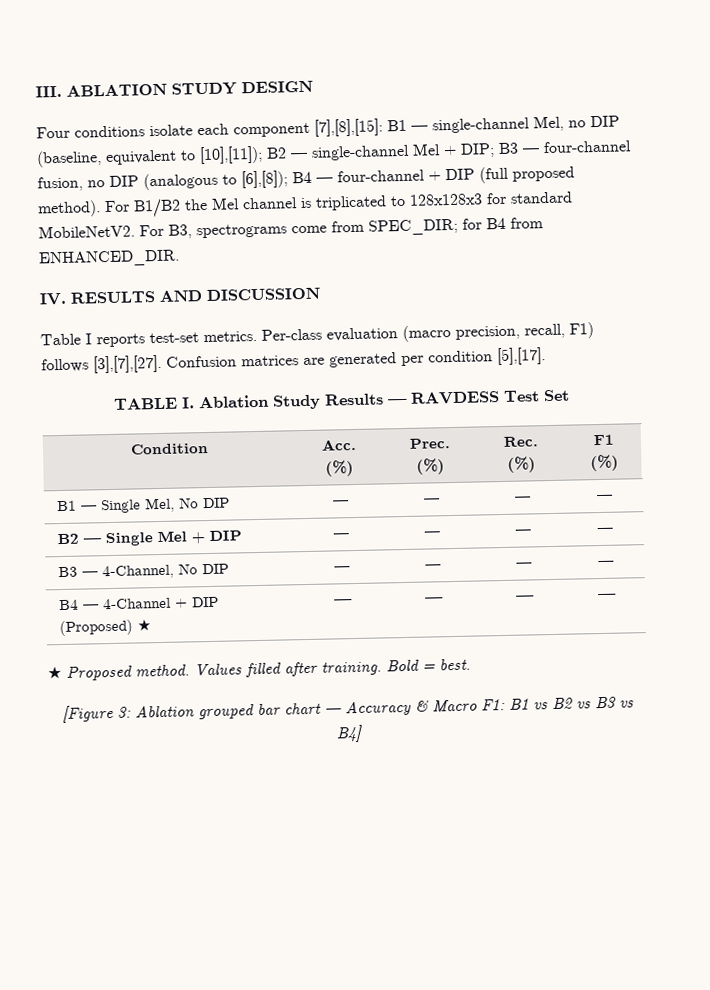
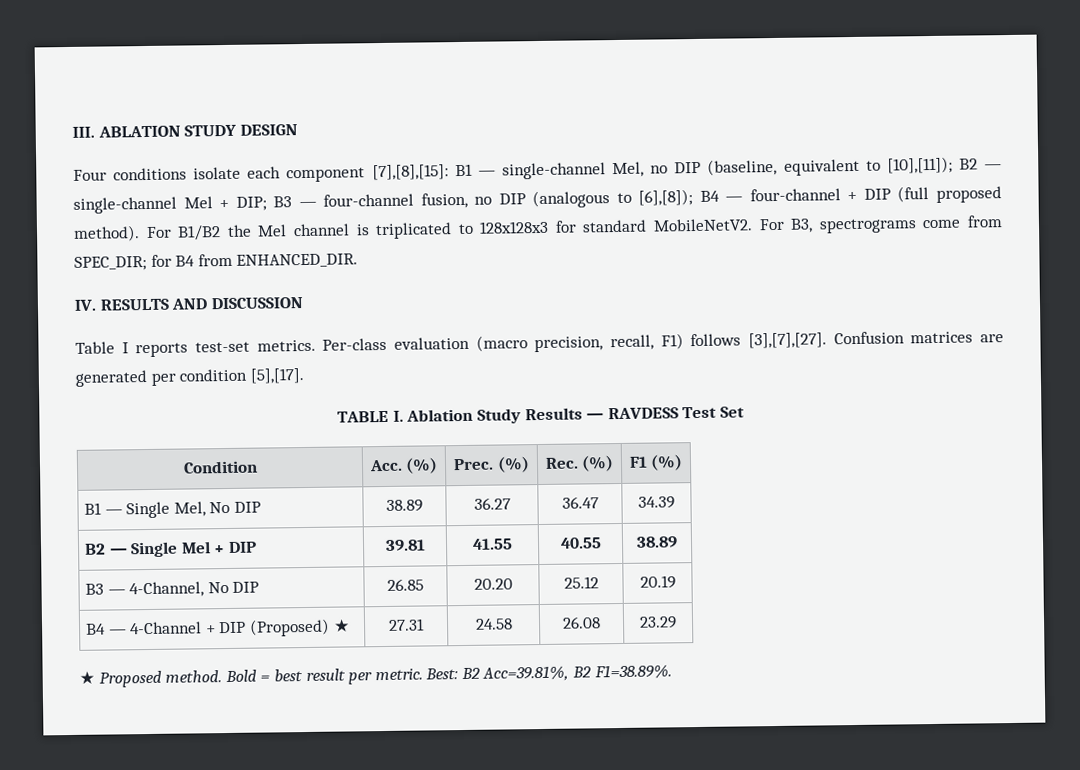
- B1 — Single Mel, No DIP | — | — | — | —
+ B1 — Single Mel, No DIP | 38.89 | 36.27 | 36.47 | 34.39
- B2 — Single Mel + DIP | — | — | — | —
+ B2 — Single Mel + DIP | 39.81 | 41.55 | 40.55 | 38.89
- B3 — 4-Channel, No DIP | — | — | — | —
+ B3 — 4-Channel, No DIP | 26.85 | 20.20 | 25.12 | 20.19
- B4 — 4-Channel + DIP (Proposed) ★ | — | — | — | —
+ B4 — 4-Channel + DIP (Proposed) ★ | 27.31 | 24.58 | 26.08 | 23.29
- Values filled after training. Bold = best.
- [Figure 3: Ablation grouped bar chart — Accuracy & Macro F1: B1 vs B2 vs B3 vs B4]
+ Bold = best result per metric. Best: B2 Acc=39.81%, B2 F1=38.89%.

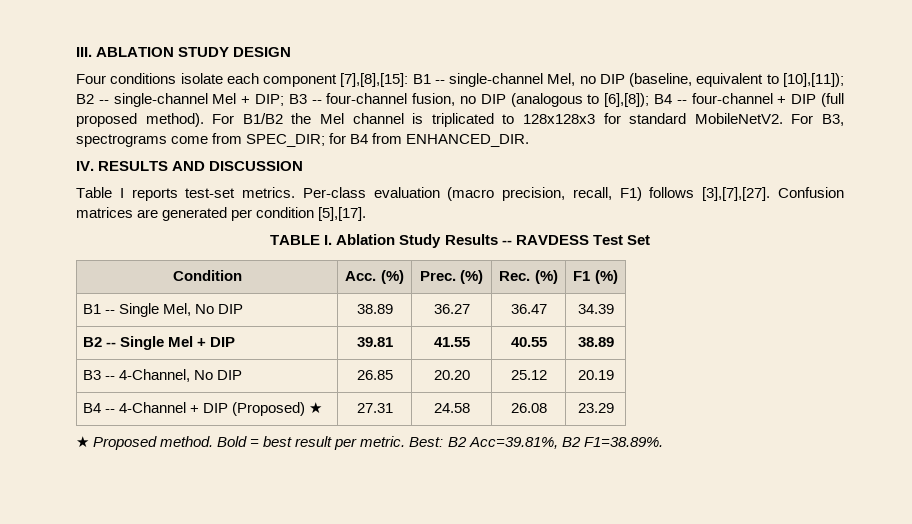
- Four conditions isolate each component [7],[8],[15]: B1 — single-channel Mel, no DIP (baseline, equivalent to [10],[11]); B2 — single-channel Mel + DIP; B3 — four-channel fusion, no DIP (analogous to [6],[8]); B4 — four-channel + DIP (full proposed method).
+ Four conditions isolate each component [7],[8],[15]: B1 -- single-channel Mel, no DIP (baseline, equivalent to [10],[11]); B2 -- single-channel Mel + DIP; B3 -- four-channel fusion, no DIP (analogous to [6],[8]); B4 -- four-channel + DIP (full proposed method).
- TABLE I. Ablation Study Results — RAVDESS Test Set
+ TABLE I. Ablation Study Results -- RAVDESS Test Set
- B1 — Single Mel, No DIP | 38.89 | 36.27 | 36.47 | 34.39
+ B1 -- Single Mel, No DIP | 38.89 | 36.27 | 36.47 | 34.39
- B2 — Single Mel + DIP | 39.81 | 41.55 | 40.55 | 38.89
+ B2 -- Single Mel + DIP | 39.81 | 41.55 | 40.55 | 38.89
- B3 — 4-Channel, No DIP | 26.85 | 20.20 | 25.12 | 20.19
+ B3 -- 4-Channel, No DIP | 26.85 | 20.20 | 25.12 | 20.19
- B4 — 4-Channel + DIP (Proposed) ★ | 27.31 | 24.58 | 26.08 | 23.29
+ B4 -- 4-Channel + DIP (Proposed) ★ | 27.31 | 24.58 | 26.08 | 23.29

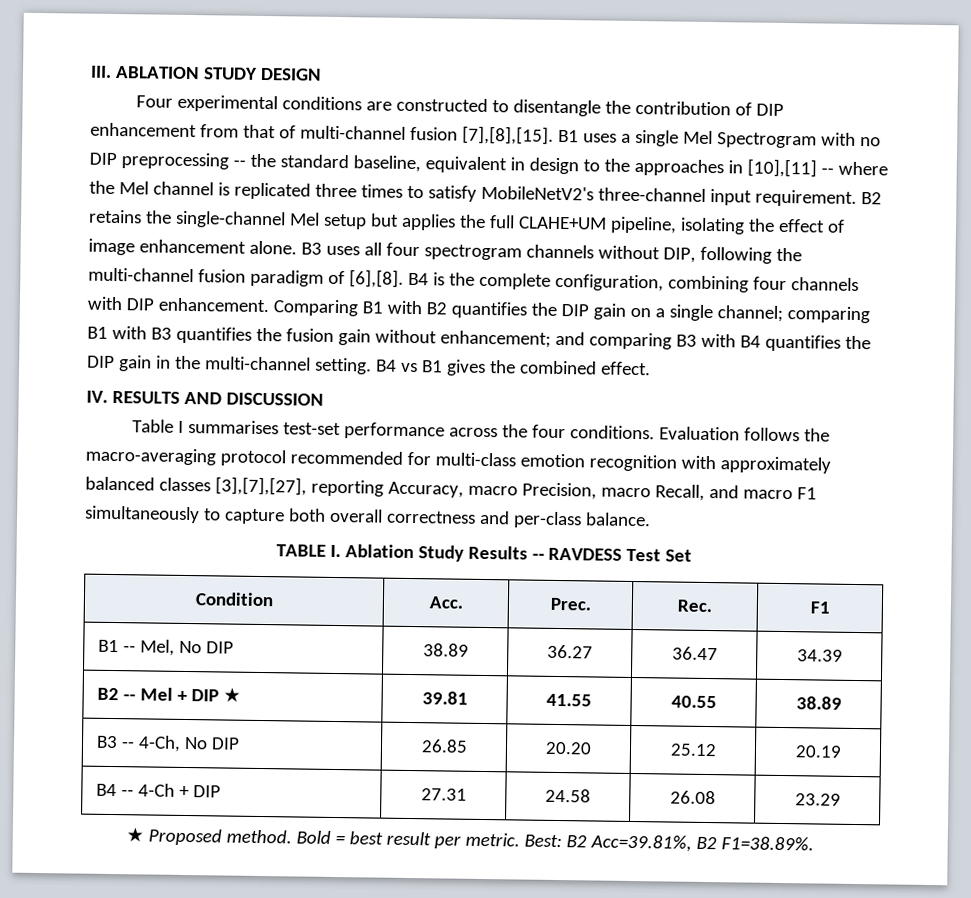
- Four conditions isolate each component [7],[8],[15]: B1 -- single-channel Mel, no DIP (baseline, equivalent to [10],[11]); B2 -- single-channel Mel + DIP; B3 -- four-channel fusion, no DIP (analogous to [6],[8]); B4 -- four-channel + DIP (full proposed method). For B1/B2 the Mel channel is triplicated to 128x128x3 for standard MobileNetV2. For B3, spectrograms come from SPEC_DIR; for B4 from ENHANCED_DIR.
+ Four experimental conditions are constructed to disentangle the contribution of DIP enhancement from that of multi-channel fusion [7],[8],[15]. B1 uses a single Mel Spectrogram with no DIP preprocessing -- the standard baseline, equivalent in design to the approaches in [10],[11] -- where the Mel channel is replicated three times to satisfy MobileNetV2's three-channel input requirement. B2 retains the single-channel Mel setup but applies the full CLAHE+UM pipeline, isolating the effect of image enhancement alone. B3 uses all four spectrogram channels without DIP, following the multi-channel fusion paradigm of [6],[8]. B4 is the complete configuration, combining four channels with DIP enhancement. Comparing B1 with B2 quantifies the DIP gain on a single channel; comparing B1 with B3 quantifies the fusion gain without enhancement; and comparing B3 with B4 quantifies the DIP gain in the multi-channel setting. B4 vs B1 gives the combined effect.
- Table I reports test-set metrics. Per-class evaluation (macro precision, recall, F1) follows [3],[7],[27]. Confusion matrices are generated per condition [5],[17].
+ Table I summarises test-set performance across the four conditions. Evaluation follows the macro-averaging protocol recommended for multi-class emotion recognition with approximately balanced classes [3],[7],[27], reporting Accuracy, macro Precision, macro Recall, and macro F1 simultaneously to capture both overall correctness and per-class balance.
- Condition | Acc. (%) | Prec. (%) | Rec. (%) | F1 (%)
- B1 -- Single Mel, No DIP | 38.89 | 36.27 | 36.47 | 34.39
+ Condition | Acc. | Prec. | Rec. | F1
+ B1 -- Mel, No DIP | 38.89 | 36.27 | 36.47 | 34.39
- B2 -- Single Mel + DIP | 39.81 | 41.55 | 40.55 | 38.89
+ B2 -- Mel + DIP ★ | 39.81 | 41.55 | 40.55 | 38.89
- B3 -- 4-Channel, No DIP | 26.85 | 20.20 | 25.12 | 20.19
+ B3 -- 4-Ch, No DIP | 26.85 | 20.20 | 25.12 | 20.19
- B4 -- 4-Channel + DIP (Proposed) ★ | 27.31 | 24.58 | 26.08 | 23.29
+ B4 -- 4-Ch + DIP | 27.31 | 24.58 | 26.08 | 23.29

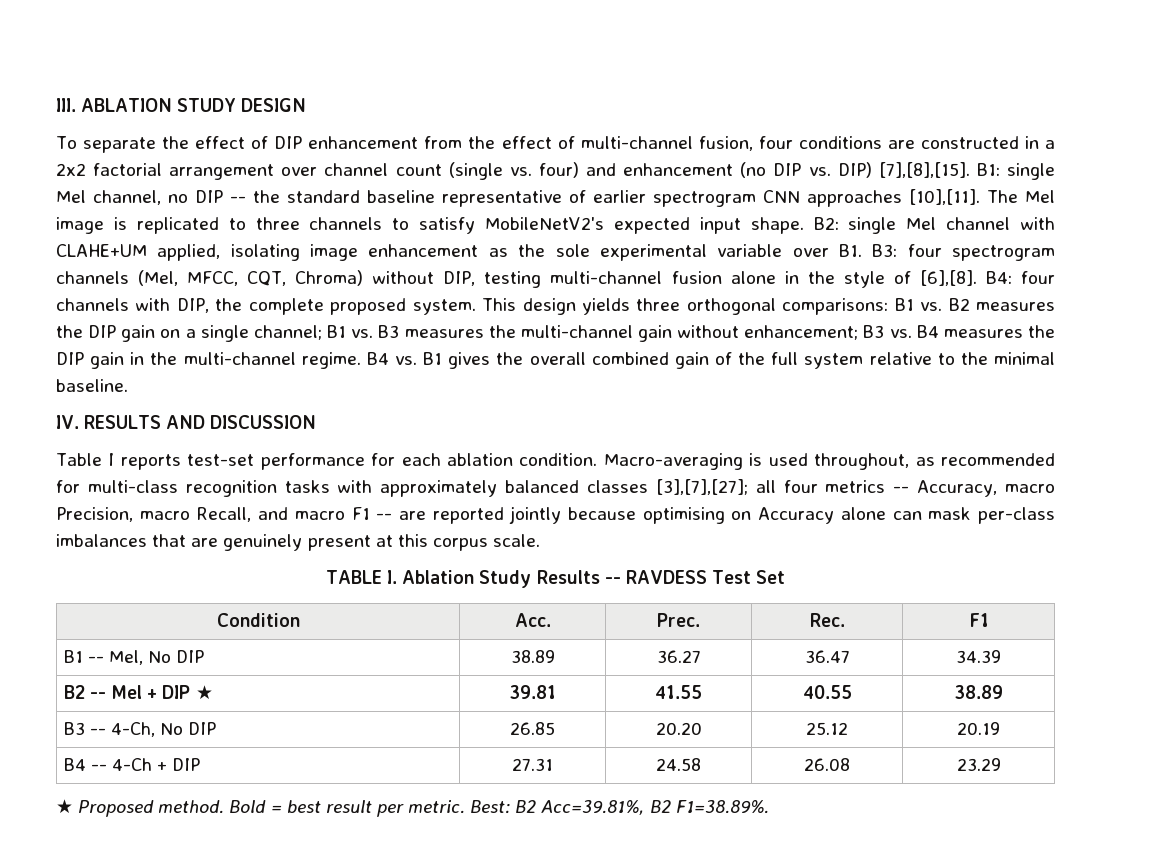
- Four experimental conditions are constructed to disentangle the contribution of DIP enhancement from that of multi-channel fusion [7],[8],[15]. B1 uses a single Mel Spectrogram with no DIP preprocessing -- the standard baseline, equivalent in design to the approaches in [10],[11] -- where the Mel channel is replicated three times to satisfy MobileNetV2's three-channel input requirement. B2 retains the single-channel Mel setup but applies the full CLAHE+UM pipeline, isolating the effect of image enhancement alone. B3 uses all four spectrogram channels without DIP, following the multi-channel fusion paradigm of [6],[8]. B4 is the complete configuration, combining four channels with DIP enhancement. Comparing B1 with B2 quantifies the DIP gain on a single channel; comparing B1 with B3 quantifies the fusion gain without enhancement; and comparing B3 with B4 quantifies the DIP gain in the multi-channel setting. B4 vs B1 gives the combined effect.
+ To separate the effect of DIP enhancement from the effect of multi-channel fusion, four conditions are constructed in a 2x2 factorial arrangement over channel count (single vs. four) and enhancement (no DIP vs. DIP) [7],[8],[15]. B1: single Mel channel, no DIP -- the standard baseline representative of earlier spectrogram CNN approaches [10],[11]. The Mel image is replicated to three channels to satisfy MobileNetV2's expected input shape. B2: single Mel channel with CLAHE+UM applied, isolating image enhancement as the sole experimental variable over B1. B3: four spectrogram channels (Mel, MFCC, CQT, Chroma) without DIP, testing multi-channel fusion alone in the style of [6],[8]. B4: four channels with DIP, the complete proposed system. This design yields three orthogonal comparisons: B1 vs. B2 measures the DIP gain on a single channel; B1 vs. B3 measures the multi-channel gain without enhancement; B3 vs. B4 measures the DIP gain in the multi-channel regime. B4 vs. B1 gives the overall combined gain of the full system relative to the minimal baseline.
- Table I summarises test-set performance across the four conditions. Evaluation follows the macro-averaging protocol recommended for multi-class emotion recognition with approximately balanced classes [3],[7],[27], reporting Accuracy, macro Precision, macro Recall, and macro F1 simultaneously to capture both overall correctness and per-class balance.
+ Table I reports test-set performance for each ablation condition. Macro-averaging is used throughout, as recommended for multi-class recognition tasks with approximately balanced classes [3],[7],[27]; all four metrics -- Accuracy, macro Precision, macro Recall, and macro F1 -- are reported jointly because optimising on Accuracy alone can mask per-class imbalances that are genuinely present at this corpus scale.

